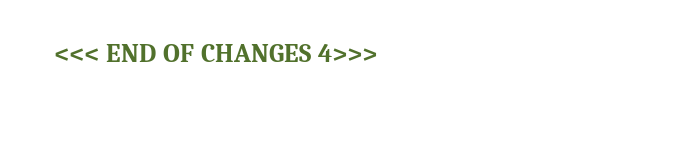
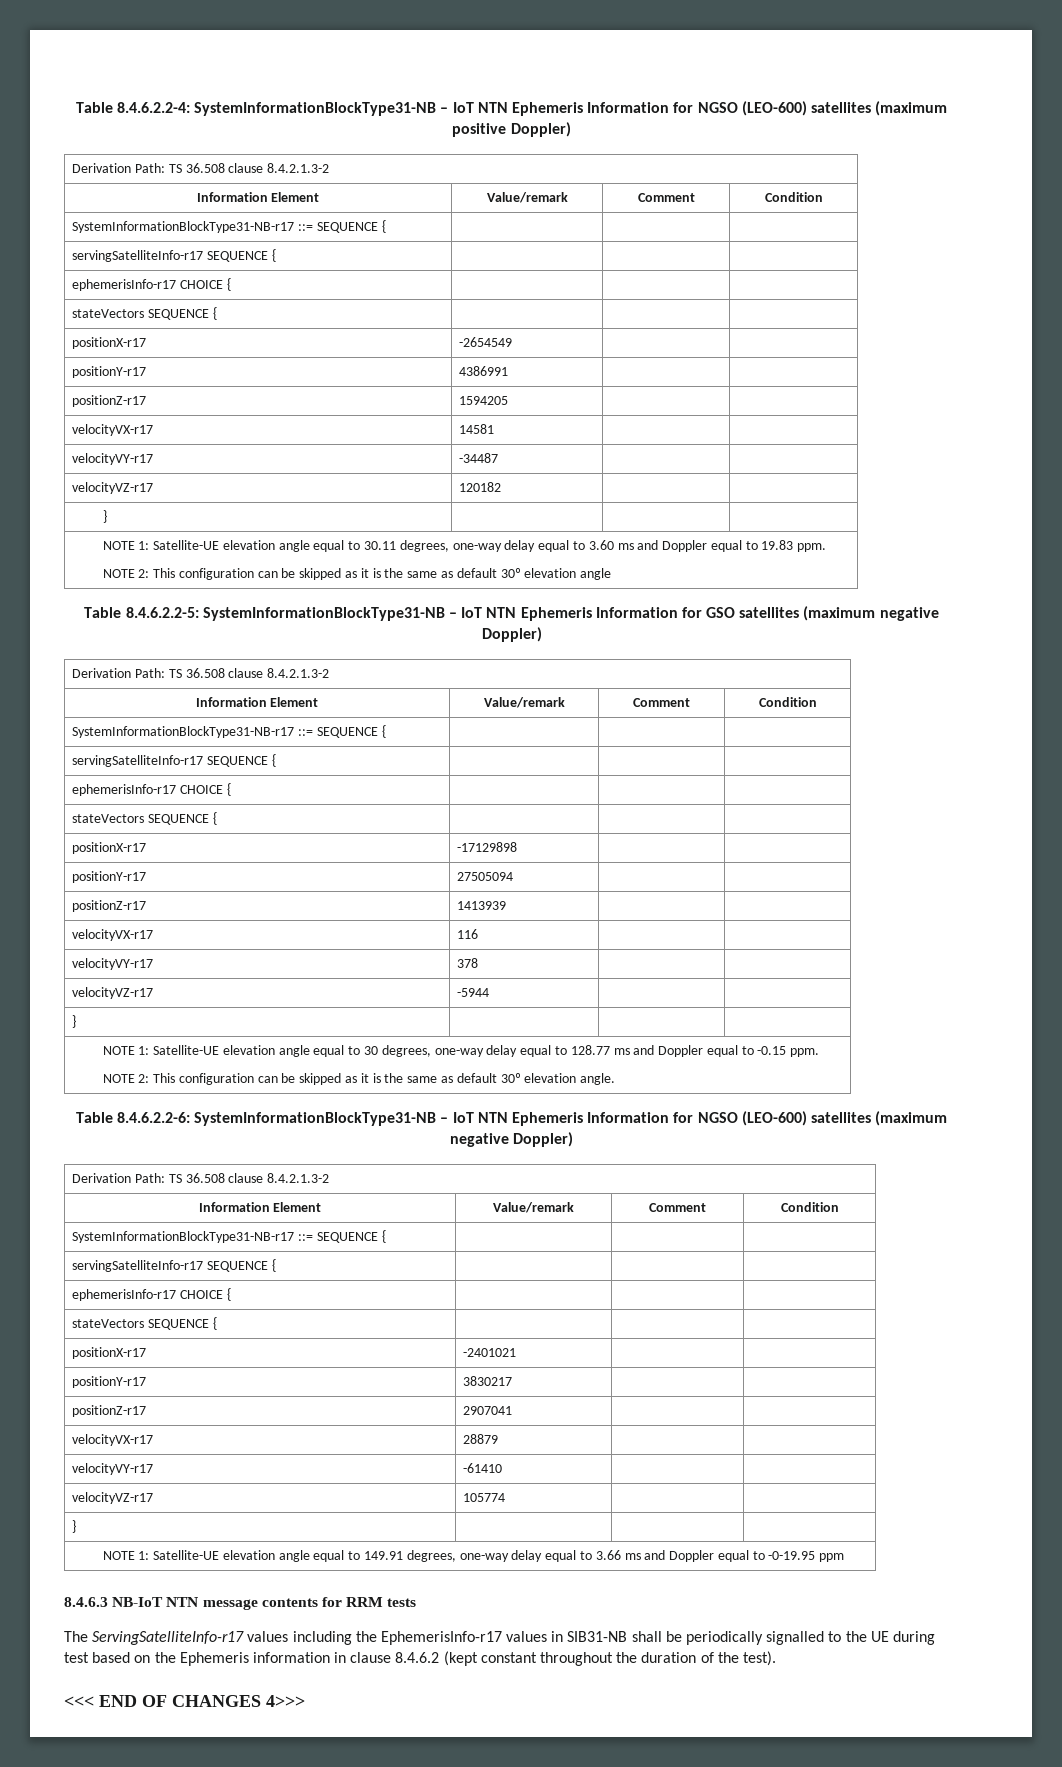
+ Table 8.4.6.2.2-4: SystemInformationBlockType31-NB – IoT NTN Ephemeris Information for NGSO (LEO-600) satellites (maximum positive Doppler)
+ Derivation Path: TS 36.508 clause 8.4.2.1.3-2
+ Information Element | Value/remark | Comment | Condition
+ SystemInformationBlockType31-NB-r17 ::= SEQUENCE { | | |
+ servingSatelliteInfo-r17 SEQUENCE { | | |
+ ephemerisInfo-r17 CHOICE { | | |
+ stateVectors SEQUENCE { | | |
+ positionX-r17 | -2654549 | |
+ positionY-r17 | 4386991 | |
+ positionZ-r17 | 1594205 | |
+ velocityVX-r17 | 14581 | |
+ velocityVY-r17 | -34487 | |
+ velocityVZ-r17 | 120182 | |
+ } | | |
+ NOTE 1: Satellite-UE elevation angle equal to 30.11 degrees, one-way delay equal to 3.60 ms and Doppler equal to 19.83 ppm.
+ NOTE 2: This configuration can be skipped as it is the same as default 30º elevation angle
+ Table 8.4.6.2.2-5: SystemInformationBlockType31-NB – IoT NTN Ephemeris Information for GSO satellites (maximum negative Doppler)
+ Derivation Path: TS 36.508 clause 8.4.2.1.3-2
+ Information Element | Value/remark | Comment | Condition
+ SystemInformationBlockType31-NB-r17 ::= SEQUENCE { | | |
+ servingSatelliteInfo-r17 SEQUENCE { | | |
+ ephemerisInfo-r17 CHOICE { | | |
+ stateVectors SEQUENCE { | | |
+ positionX-r17 | -17129898 | |
+ positionY-r17 | 27505094 | |
+ positionZ-r17 | 1413939 | |
+ velocityVX-r17 | 116 | |
+ velocityVY-r17 | 378 | |
+ velocityVZ-r17 | -5944 | |
+ } | | |
+ NOTE 1: Satellite-UE elevation angle equal to 30 degrees, one-way delay equal to 128.77 ms and Doppler equal to -0.15 ppm.
+ NOTE 2: This configuration can be skipped as it is the same as default 30º elevation angle.
+ Table 8.4.6.2.2-6: SystemInformationBlockType31-NB – IoT NTN Ephemeris Information for NGSO (LEO-600) satellites (maximum negative Doppler)
+ Derivation Path: TS 36.508 clause 8.4.2.1.3-2
+ Information Element | Value/remark | Comment | Condition
+ SystemInformationBlockType31-NB-r17 ::= SEQUENCE { | | |
+ servingSatelliteInfo-r17 SEQUENCE { | | |
+ ephemerisInfo-r17 CHOICE { | | |
+ stateVectors SEQUENCE { | | |
+ positionX-r17 | -2401021 | |
+ positionY-r17 | 3830217 | |
+ positionZ-r17 | 2907041 | |
+ velocityVX-r17 | 28879 | |
+ velocityVY-r17 | -61410 | |
+ velocityVZ-r17 | 105774 | |
+ } | | |
+ NOTE 1: Satellite-UE elevation angle equal to 149.91 degrees, one-way delay equal to 3.66 ms and Doppler equal to -0-19.95 ppm
+ 8.4.6.3 NB-IoT NTN message contents for RRM tests
+ The ServingSatelliteInfo-r17 values including the EphemerisInfo-r17 values in SIB31-NB shall be periodically signalled to the UE during test based on the Ephemeris information in clause 8.4.6.2 (kept constant throughout the duration of the test).

